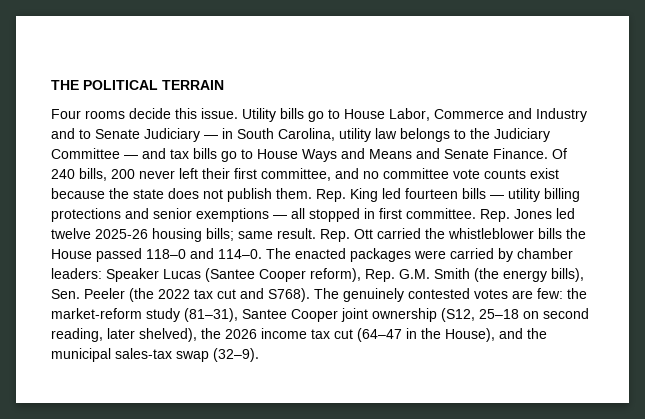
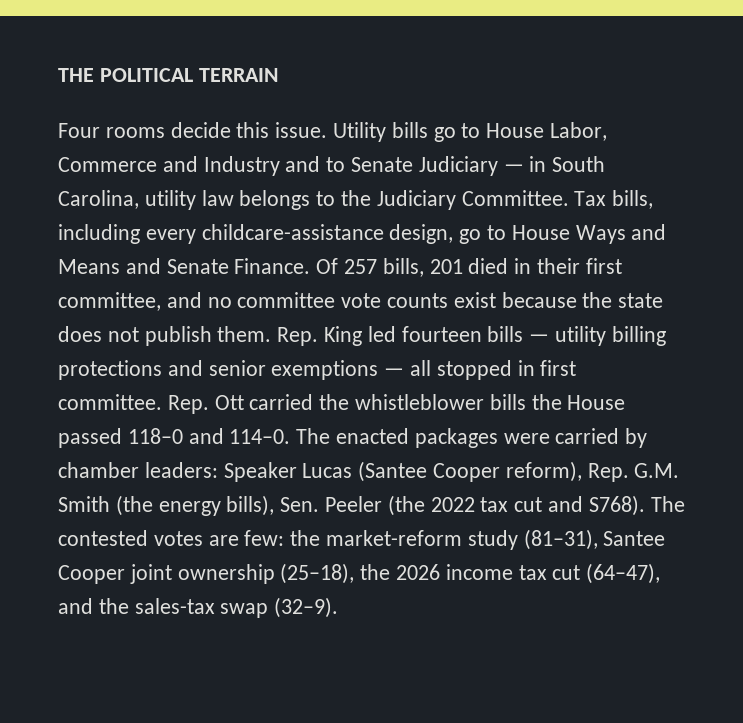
- Utility bills go to House Labor, Commerce and Industry and to Senate Judiciary — in South Carolina, utility law belongs to the Judiciary Committee — and tax bills go to House Ways and Means and Senate Finance.
+ Utility bills go to House Labor, Commerce and Industry and to Senate Judiciary — in South Carolina, utility law belongs to the Judiciary Committee. Tax bills, including every childcare-assistance design, go to House Ways and Means and Senate Finance.
- Of 240 bills, 200 never left their first committee, and no committee vote counts exist because the state does not publish them.
+ Of 257 bills, 201 died in their first committee, and no committee vote counts exist because the state does not publish them.
- Rep. Jones led twelve 2025-26 housing bills; same result. Rep. Ott carried the whistleblower bills the House passed 118–0 and 114–0.
+ Rep. Ott carried the whistleblower bills the House passed 118–0 and 114–0.
- The genuinely contested votes are few: the market-reform study (81–31), Santee Cooper joint ownership (S12, 25–18 on second reading, later shelved), the 2026 income tax cut (64–47 in the House), and the municipal sales-tax swap (32–9).
+ The contested votes are few: the market-reform study (81–31), Santee Cooper joint ownership (25–18), the 2026 income tax cut (64–47), and the sales-tax swap (32–9).

